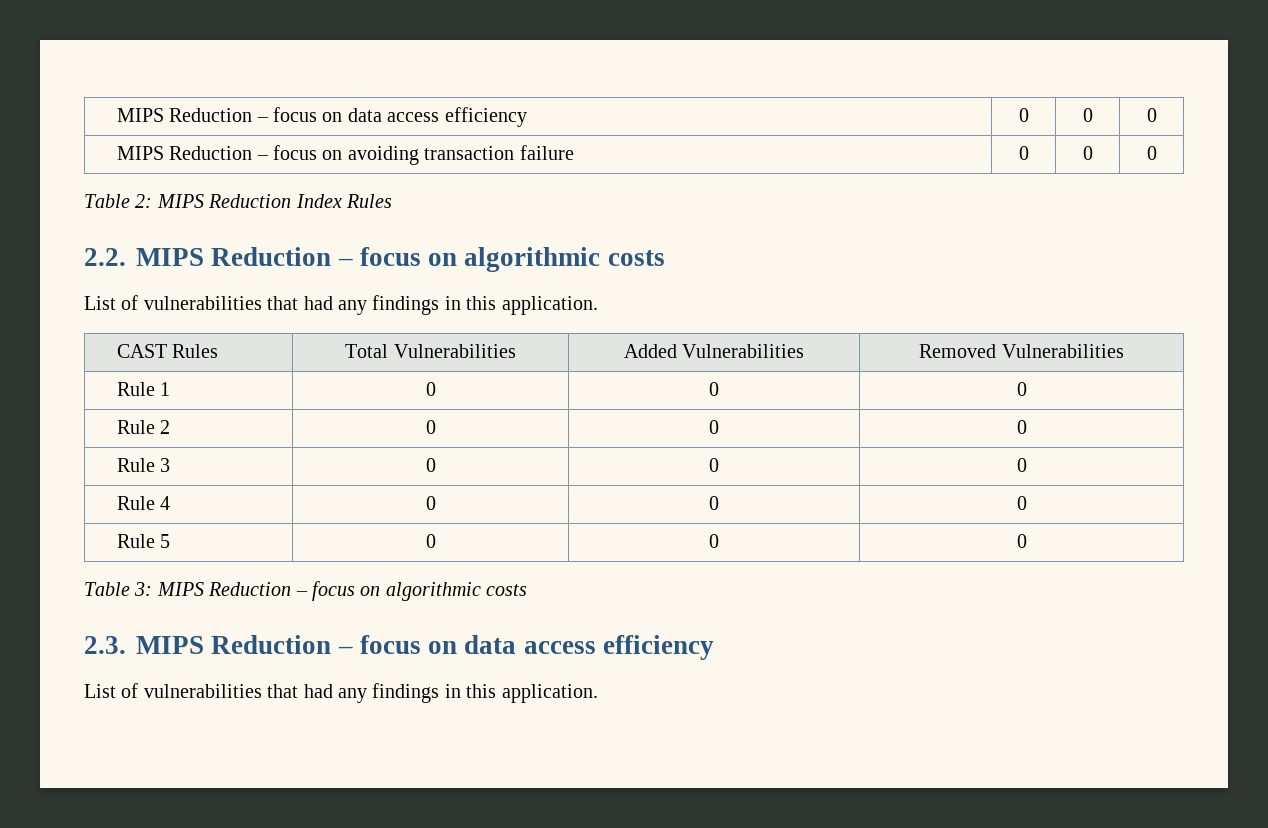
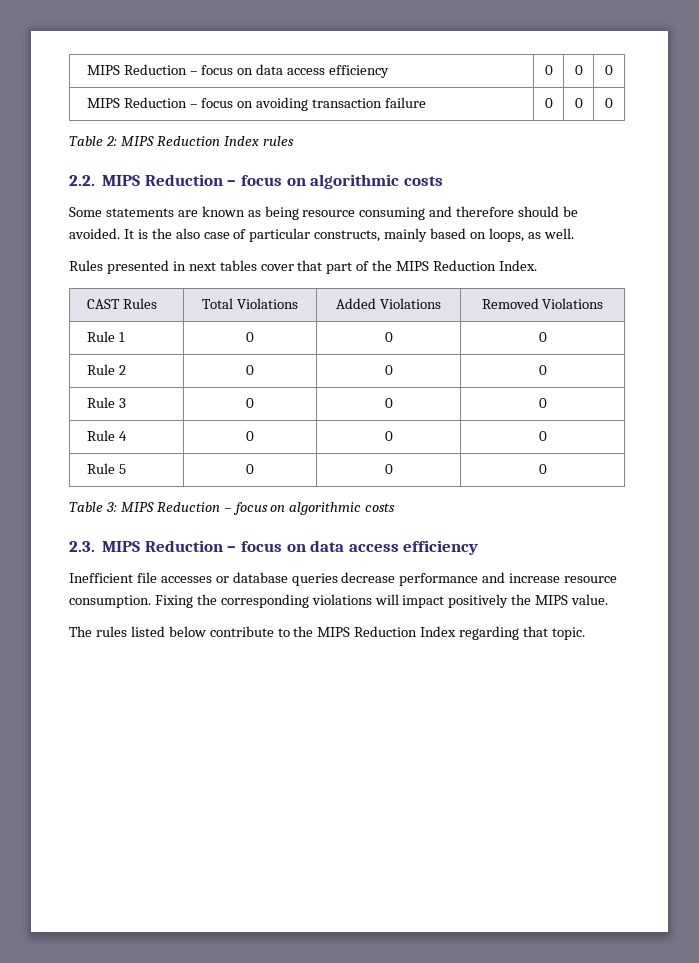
- Table 2: MIPS Reduction Index Rules
+ Table 2: MIPS Reduction Index rules
  2.2. MIPS Reduction – focus on algorithmic costs
- List of vulnerabilities that had any findings in this application.
+ Some statements are known as being resource consuming and therefore should be avoided. It is the also case of particular constructs, mainly based on loops, as well.
+ Rules presented in next tables cover that part of the MIPS Reduction Index.
- CAST Rules | Total Vulnerabilities | Added Vulnerabilities | Removed Vulnerabilities
+ CAST Rules | Total Violations | Added Violations | Removed Violations
  2.3. MIPS Reduction – focus on data access efficiency
- List of vulnerabilities that had any findings in this application.
+ Inefficient file accesses or database queries decrease performance and increase resource consumption. Fixing the corresponding violations will impact positively the MIPS value.
+ The rules listed below contribute to the MIPS Reduction Index regarding that topic.

